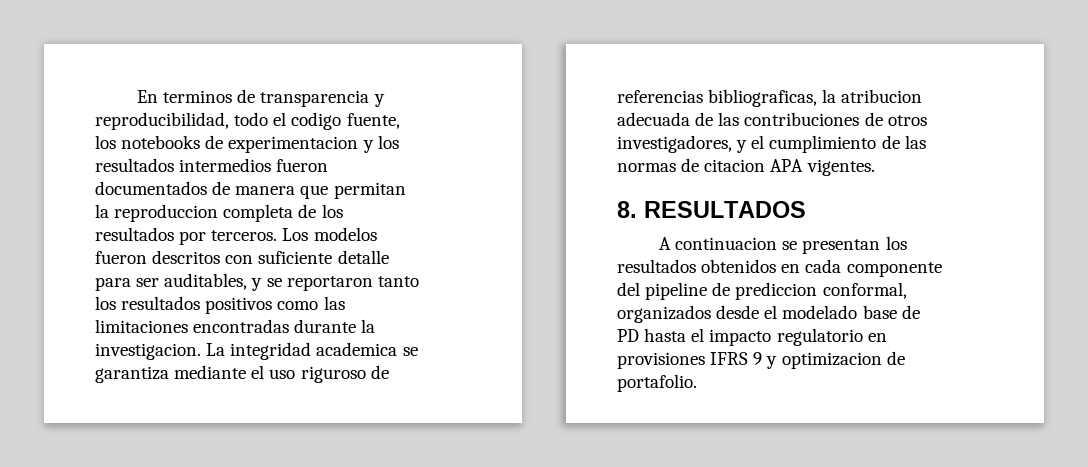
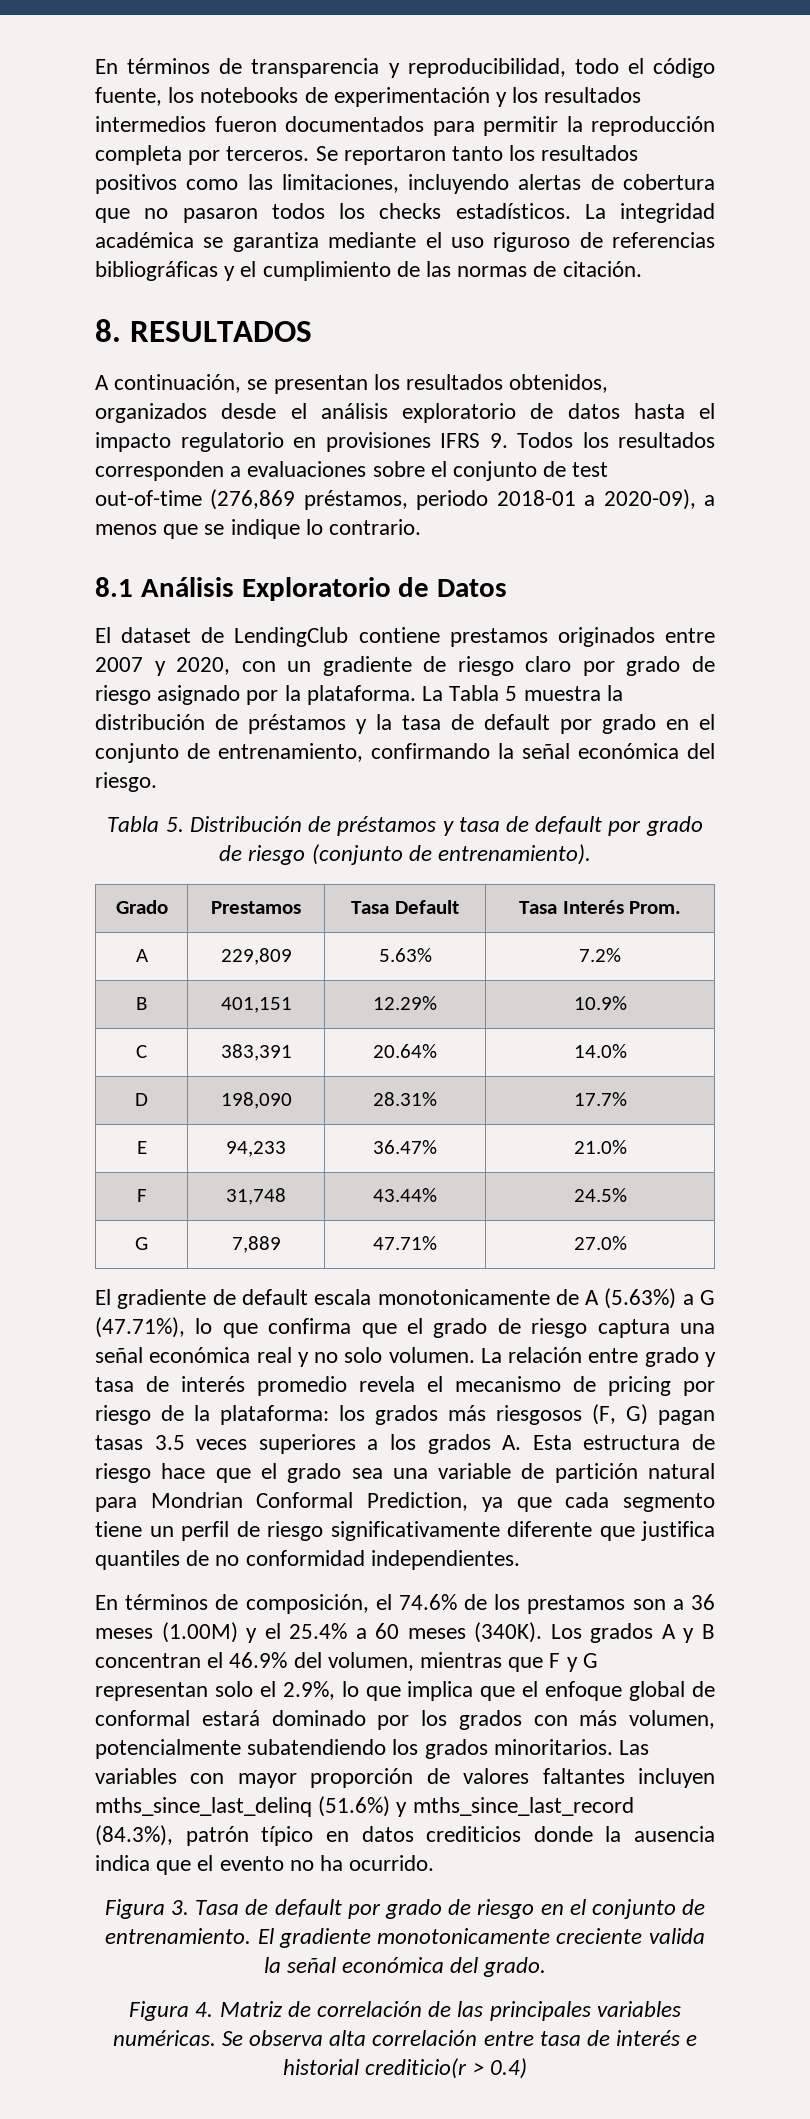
- En terminos de transparencia y reproducibilidad, todo el codigo fuente, los notebooks de experimentacion y los resultados intermedios fueron documentados de manera que permitan la reproduccion completa de los resultados por terceros. Los modelos fueron descritos con suficiente detalle para ser auditables, y se reportaron tanto los resultados positivos como las limitaciones encontradas durante la investigacion.
+ En términos de transparencia y reproducibilidad, todo el código fuente, los notebooks de experimentación y los resultados intermedios fueron documentados para permitir la reproducción completa por terceros. Se reportaron tanto los resultados positivos como las limitaciones, incluyendo alertas de cobertura que no pasaron todos los checks estadísticos.
- La integridad academica se garantiza mediante el uso riguroso de referencias bibliograficas, la atribucion adecuada de las contribuciones de otros investigadores, y el cumplimiento de las normas de citacion APA vigentes.
+ La integridad académica se garantiza mediante el uso riguroso de referencias bibliográficas y el cumplimiento de las normas de citación.
- A continuacion se presentan los resultados obtenidos en cada componente del pipeline de prediccion conformal, organizados desde el modelado base de PD hasta el impacto regulatorio en provisiones IFRS 9 y optimizacion de portafolio.
+ A continuación, se presentan los resultados obtenidos, organizados desde el análisis exploratorio de datos hasta el impacto regulatorio en provisiones IFRS 9. Todos los resultados corresponden a evaluaciones sobre el conjunto de test out-of-time (276,869 préstamos, periodo 2018-01 a 2020-09), a menos que se indique lo contrario.
+ 8.1 Análisis Exploratorio de Datos
+ El dataset de LendingClub contiene prestamos originados entre 2007 y 2020, con un gradiente de riesgo claro por grado de riesgo asignado por la plataforma. La Tabla 5 muestra la distribución de préstamos y la tasa de default por grado en el conjunto de entrenamiento, confirmando la señal económica del riesgo.
+ Tabla 5. Distribución de préstamos y tasa de default por grado de riesgo (conjunto de entrenamiento).
+ Grado | Prestamos | Tasa Default | Tasa Interés Prom.
+ A | 229,809 | 5.63% | 7.2%
+ B | 401,151 | 12.29% | 10.9%
+ C | 383,391 | 20.64% | 14.0%
+ D | 198,090 | 28.31% | 17.7%
+ E | 94,233 | 36.47% | 21.0%
+ F | 31,748 | 43.44% | 24.5%
+ G | 7,889 | 47.71% | 27.0%
+ El gradiente de default escala monotonicamente de A (5.63%) a G (47.71%), lo que confirma que el grado de riesgo captura una señal económica real y no solo volumen. La relación entre grado y tasa de interés promedio revela el mecanismo de pricing por riesgo de la plataforma: los grados más riesgosos (F, G) pagan tasas 3.5 veces superiores a los grados A. Esta estructura de riesgo hace que el grado sea una variable de partición natural para Mondrian Conformal Prediction, ya que cada segmento tiene un perfil de riesgo significativamente diferente que justifica quantiles de no conformidad independientes.
+ En términos de composición, el 74.6% de los prestamos son a 36 meses (1.00M) y el 25.4% a 60 meses (340K). Los grados A y B concentran el 46.9% del volumen, mientras que F y G representan solo el 2.9%, lo que implica que el enfoque global de conformal estará dominado por los grados con más volumen, potencialmente subatendiendo los grados minoritarios. Las variables con mayor proporción de valores faltantes incluyen mths_since_last_delinq (51.6%) y mths_since_last_record (84.3%), patrón típico en datos crediticios donde la ausencia indica que el evento no ha ocurrido.
+ Figura 3. Tasa de default por grado de riesgo en el conjunto de entrenamiento. El gradiente monotonicamente creciente valida la señal económica del grado.
+ Figura 4. Matriz de correlación de las principales variables numéricas. Se observa alta correlación entre tasa de interés e historial crediticio(r > 0.4)

